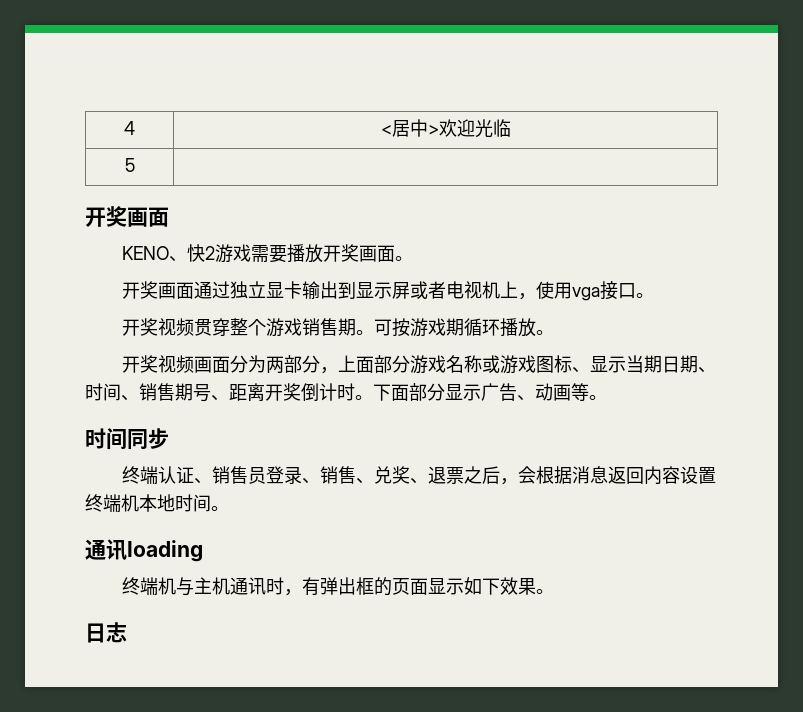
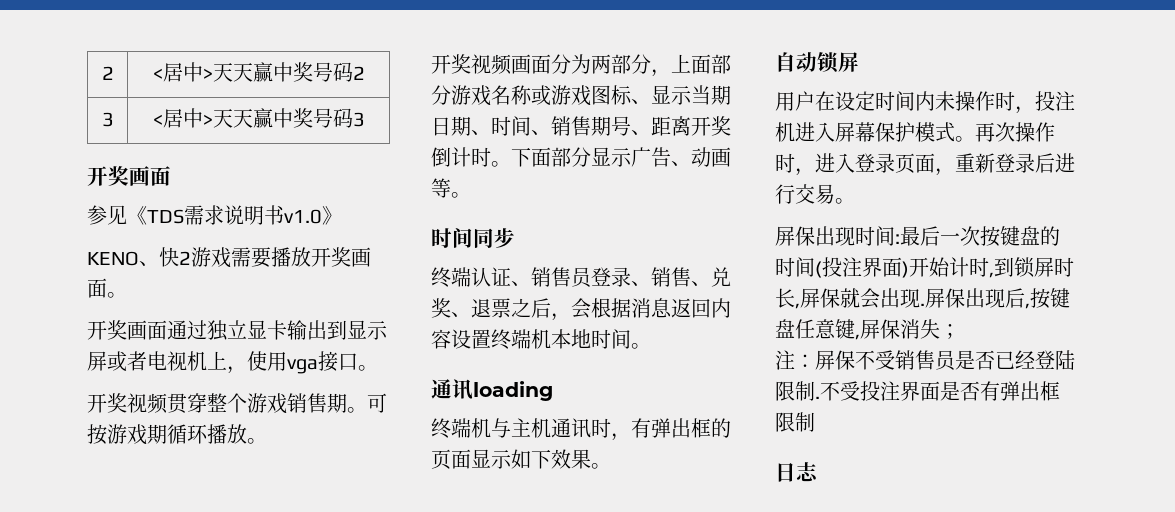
- 4 | <居中>欢迎光临
- 5 |
+ 2 | <居中>天天赢中奖号码2
+ 3 | <居中>天天赢中奖号码3
  开奖画面
+ 参见《TDS需求说明书v1.0》
+ 自动锁屏
+ 用户在设定时间内未操作时，投注机进入屏幕保护模式。再次操作时，进入登录页面，重新登录后进行交易。
+ 屏保出现时间:最后一次按键盘的时间(投注界面)开始计时,到锁屏时长,屏保就会出现.屏保出现后,按键盘任意键,屏保消失；
+ 注：屏保不受销售员是否已经登陆限制.不受投注界面是否有弹出框限制

